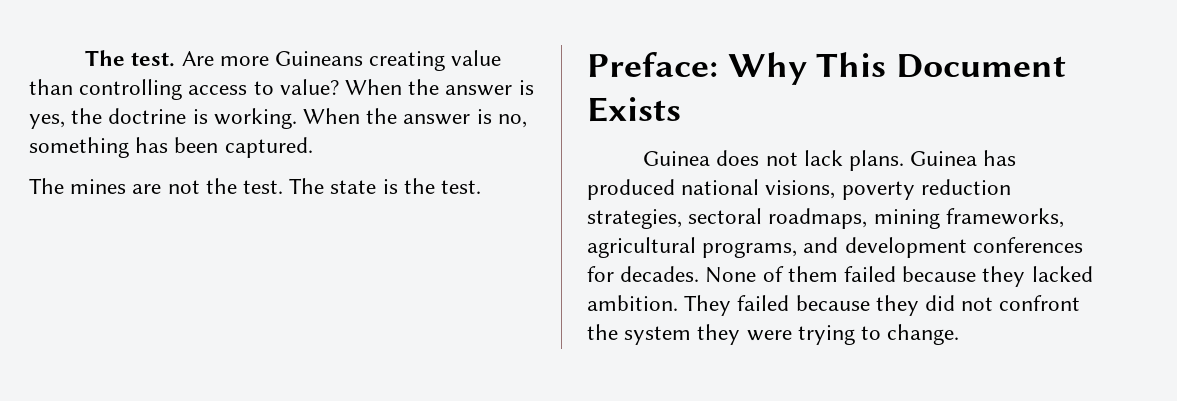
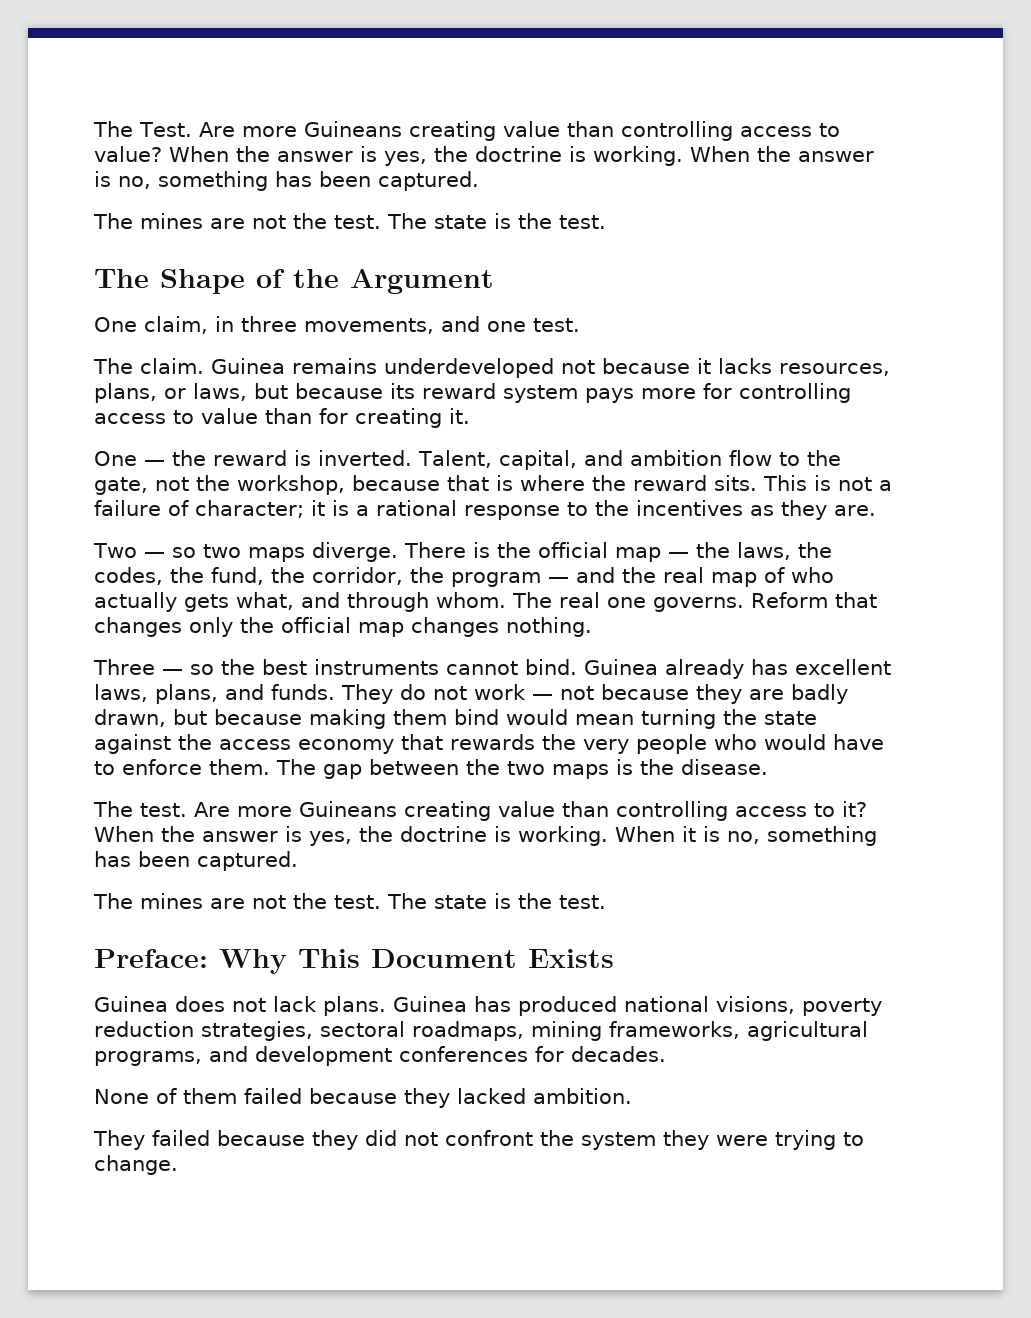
- The test.
+ The Test.
+ The Shape of the Argument
+ One claim, in three movements, and one test.
+ The claim. Guinea remains underdeveloped not because it lacks resources, plans, or laws, but because its reward system pays more for controlling access to value than for creating it.
+ One — the reward is inverted. Talent, capital, and ambition flow to the gate, not the workshop, because that is where the reward sits. This is not a failure of character; it is a rational response to the incentives as they are.
+ Two — so two maps diverge. There is the official map — the laws, the codes, the fund, the corridor, the program — and the real map of who actually gets what, and through whom. The real one governs. Reform that changes only the official map changes nothing.
+ Three — so the best instruments cannot bind. Guinea already has excellent laws, plans, and funds. They do not work — not because they are badly drawn, but because making them bind would mean turning the state against the access economy that rewards the very people who would have to enforce them. The gap between the two maps is the disease.
+ The test. Are more Guineans creating value than controlling access to it? When the answer is yes, the doctrine is working. When it is no, something has been captured.
+ The mines are not the test. The state is the test.
- Guinea has produced national visions, poverty reduction strategies, sectoral roadmaps, mining frameworks, agricultural programs, and development conferences for decades. None of them failed because they lacked ambition. They failed because they did not confront the system they were trying to change.
+ Guinea has produced national visions, poverty reduction strategies, sectoral roadmaps, mining frameworks, agricultural programs, and development conferences for decades.
+ None of them failed because they lacked ambition.
+ They failed because they did not confront the system they were trying to change.

